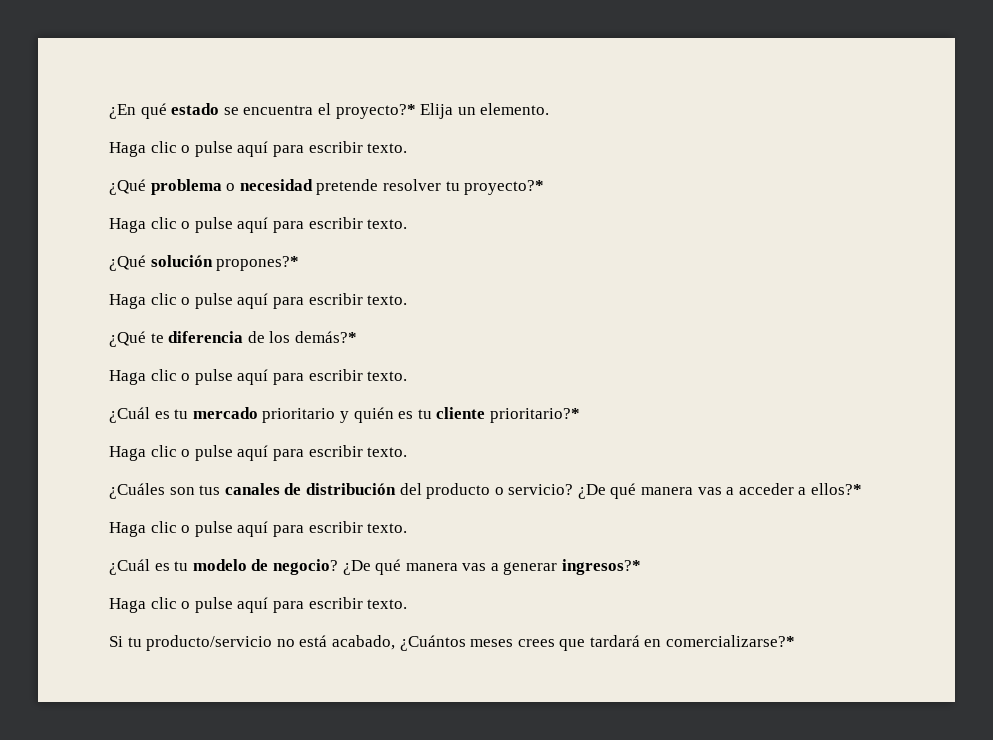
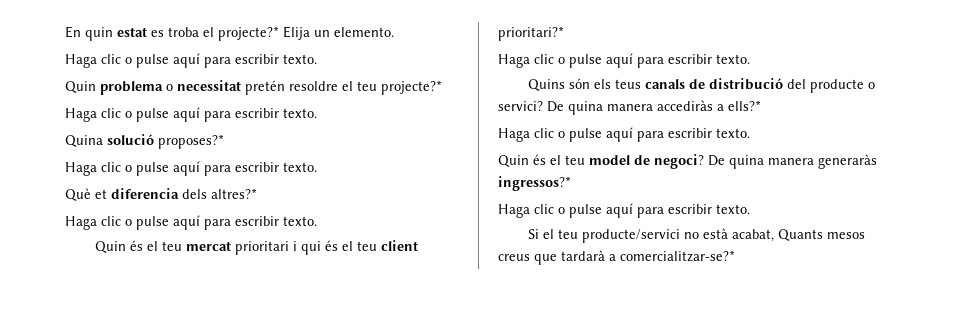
- ¿En qué estado se encuentra el proyecto?* Elija un elemento.
+ En quin estat es troba el projecte?* Elija un elemento.
- ¿Qué problema o necesidad pretende resolver tu proyecto?*
+ Quin problema o necessitat pretén resoldre el teu projecte?*
  Haga clic o pulse aquí para escribir texto.
- ¿Qué solución propones?*
+ Quina solució proposes?*
  Haga clic o pulse aquí para escribir texto.
- ¿Qué te diferencia de los demás?*
+ Què et diferencia dels altres?*
  Haga clic o pulse aquí para escribir texto.
- ¿Cuál es tu mercado prioritario y quién es tu cliente prioritario?*
+ Quin és el teu mercat prioritari i qui és el teu client prioritari?*
  Haga clic o pulse aquí para escribir texto.
- ¿Cuáles son tus canales de distribución del producto o servicio? ¿De qué manera vas a acceder a ellos?*
+ Quins són els teus canals de distribució del producte o servici? De quina manera accediràs a ells?*
  Haga clic o pulse aquí para escribir texto.
- ¿Cuál es tu modelo de negocio? ¿De qué manera vas a generar ingresos?*
+ Quin és el teu model de negoci? De quina manera generaràs ingressos?*
- Si tu producto/servicio no está acabado, ¿Cuántos meses crees que tardará en comercializarse?*
+ Si el teu producte/servici no està acabat, Quants mesos creus que tardarà a comercialitzar-se?*

